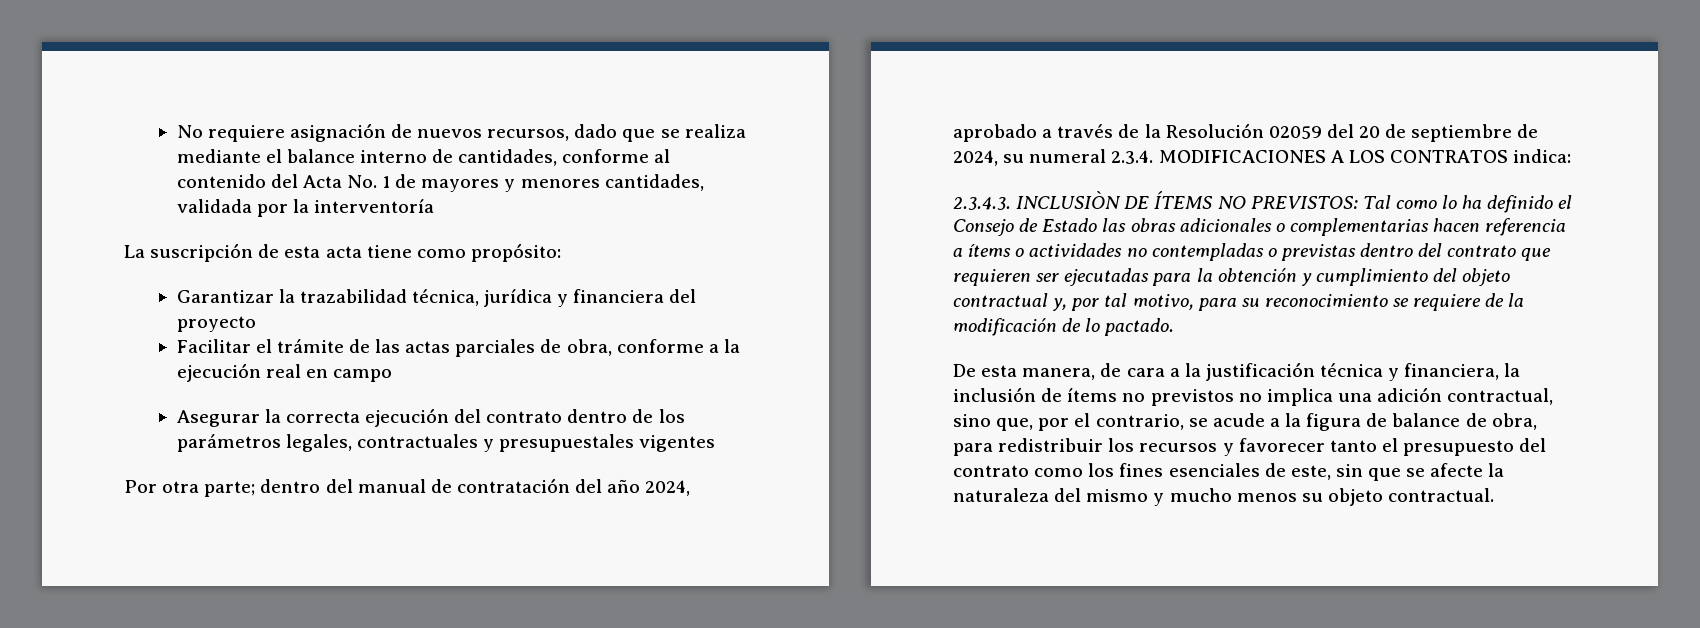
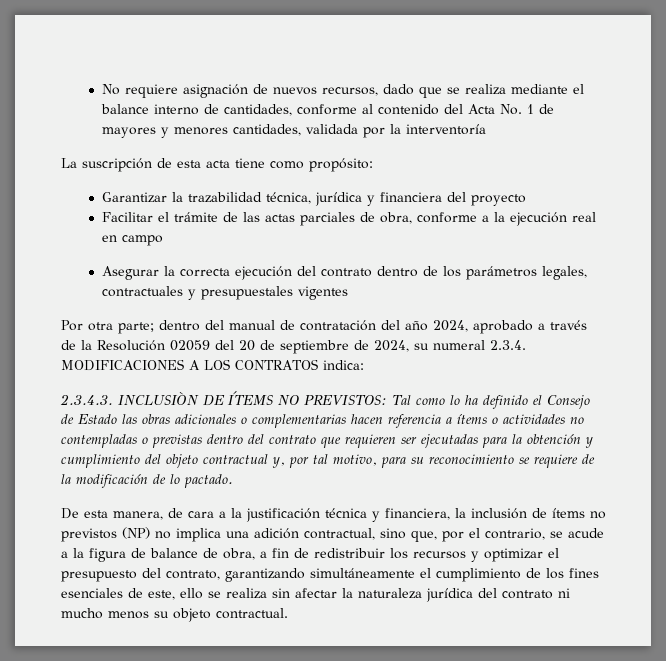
- De esta manera, de cara a la justificación técnica y financiera, la inclusión de ítems no previstos no implica una adición contractual, sino que, por el contrario, se acude a la figura de balance de obra, para redistribuir los recursos y favorecer tanto el presupuesto del contrato como los fines esenciales de este, sin que se afecte la naturaleza del mismo y mucho menos su objeto contractual.
+ De esta manera, de cara a la justificación técnica y financiera, la inclusión de ítems no previstos (NP) no implica una adición contractual, sino que, por el contrario, se acude a la figura de balance de obra, a fin de redistribuir los recursos y optimizar el presupuesto del contrato, garantizando simultáneamente el cumplimiento de los fines esenciales de este, ello se realiza sin afectar la naturaleza jurídica del contrato ni mucho menos su objeto contractual.

